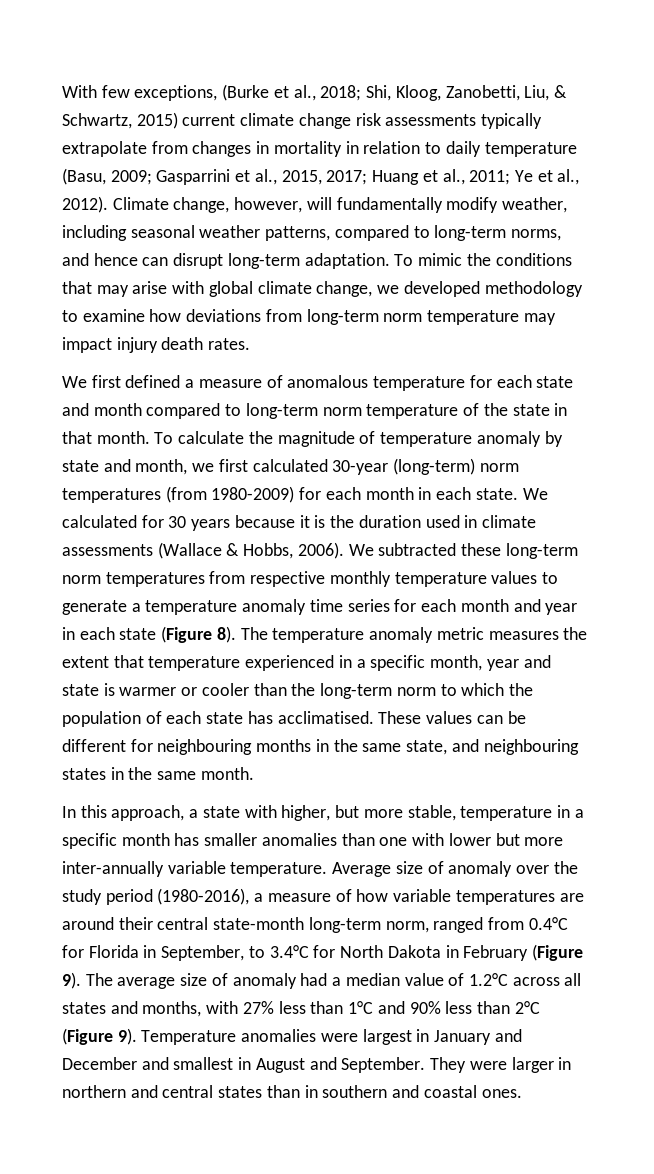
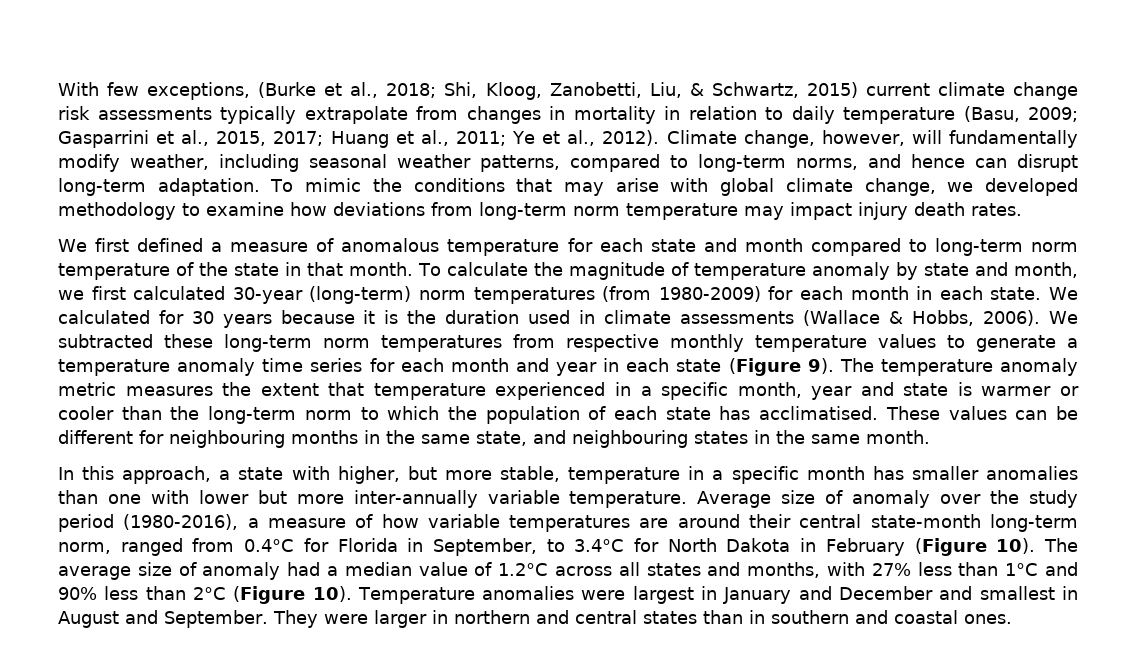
- We subtracted these long-term norm temperatures from respective monthly temperature values to generate a temperature anomaly time series for each month and year in each state (Figure 8).
+ We subtracted these long-term norm temperatures from respective monthly temperature values to generate a temperature anomaly time series for each month and year in each state (Figure 9).
- Average size of anomaly over the study period (1980-2016), a measure of how variable temperatures are around their central state-month long-term norm, ranged from 0.4°C for Florida in September, to 3.4°C for North Dakota in February (Figure 9).
+ Average size of anomaly over the study period (1980-2016), a measure of how variable temperatures are around their central state-month long-term norm, ranged from 0.4°C for Florida in September, to 3.4°C for North Dakota in February (Figure 10).
- The average size of anomaly had a median value of 1.2°C across all states and months, with 27% less than 1°C and 90% less than 2°C (Figure 9).
+ The average size of anomaly had a median value of 1.2°C across all states and months, with 27% less than 1°C and 90% less than 2°C (Figure 10).

